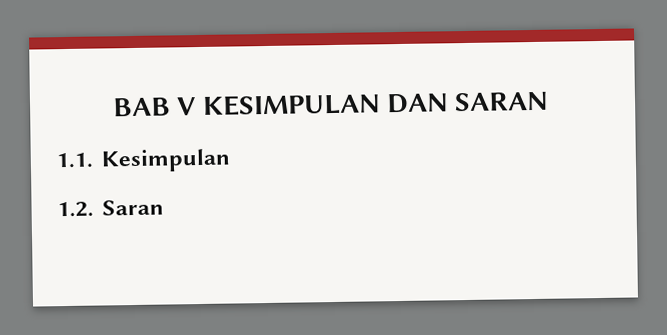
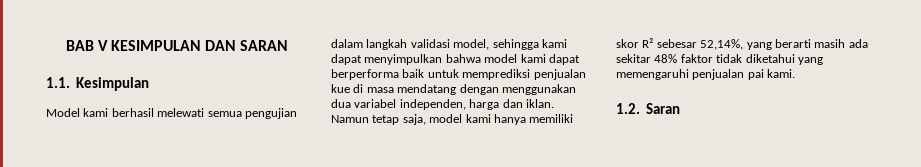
+ Model kami berhasil melewati semua pengujian dalam langkah validasi model, sehingga kami dapat menyimpulkan bahwa model kami dapat berperforma baik untuk memprediksi penjualan kue di masa mendatang dengan menggunakan dua variabel independen, harga dan iklan. Namun tetap saja, model kami hanya memiliki skor R² sebesar 52,14%, yang berarti masih ada sekitar 48% faktor tidak diketahui yang memengaruhi penjualan pai kami.

